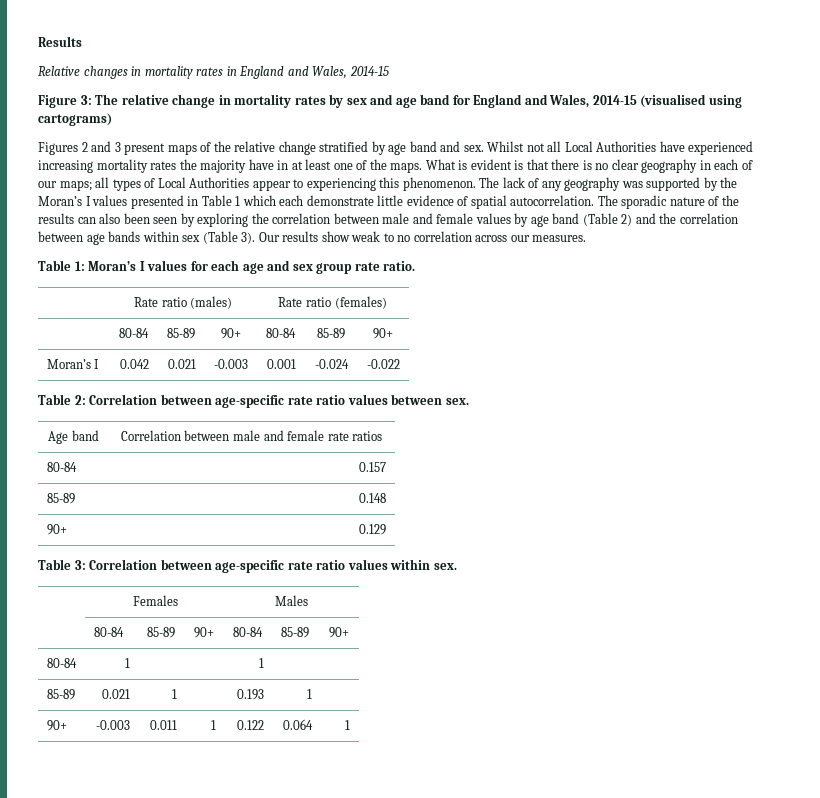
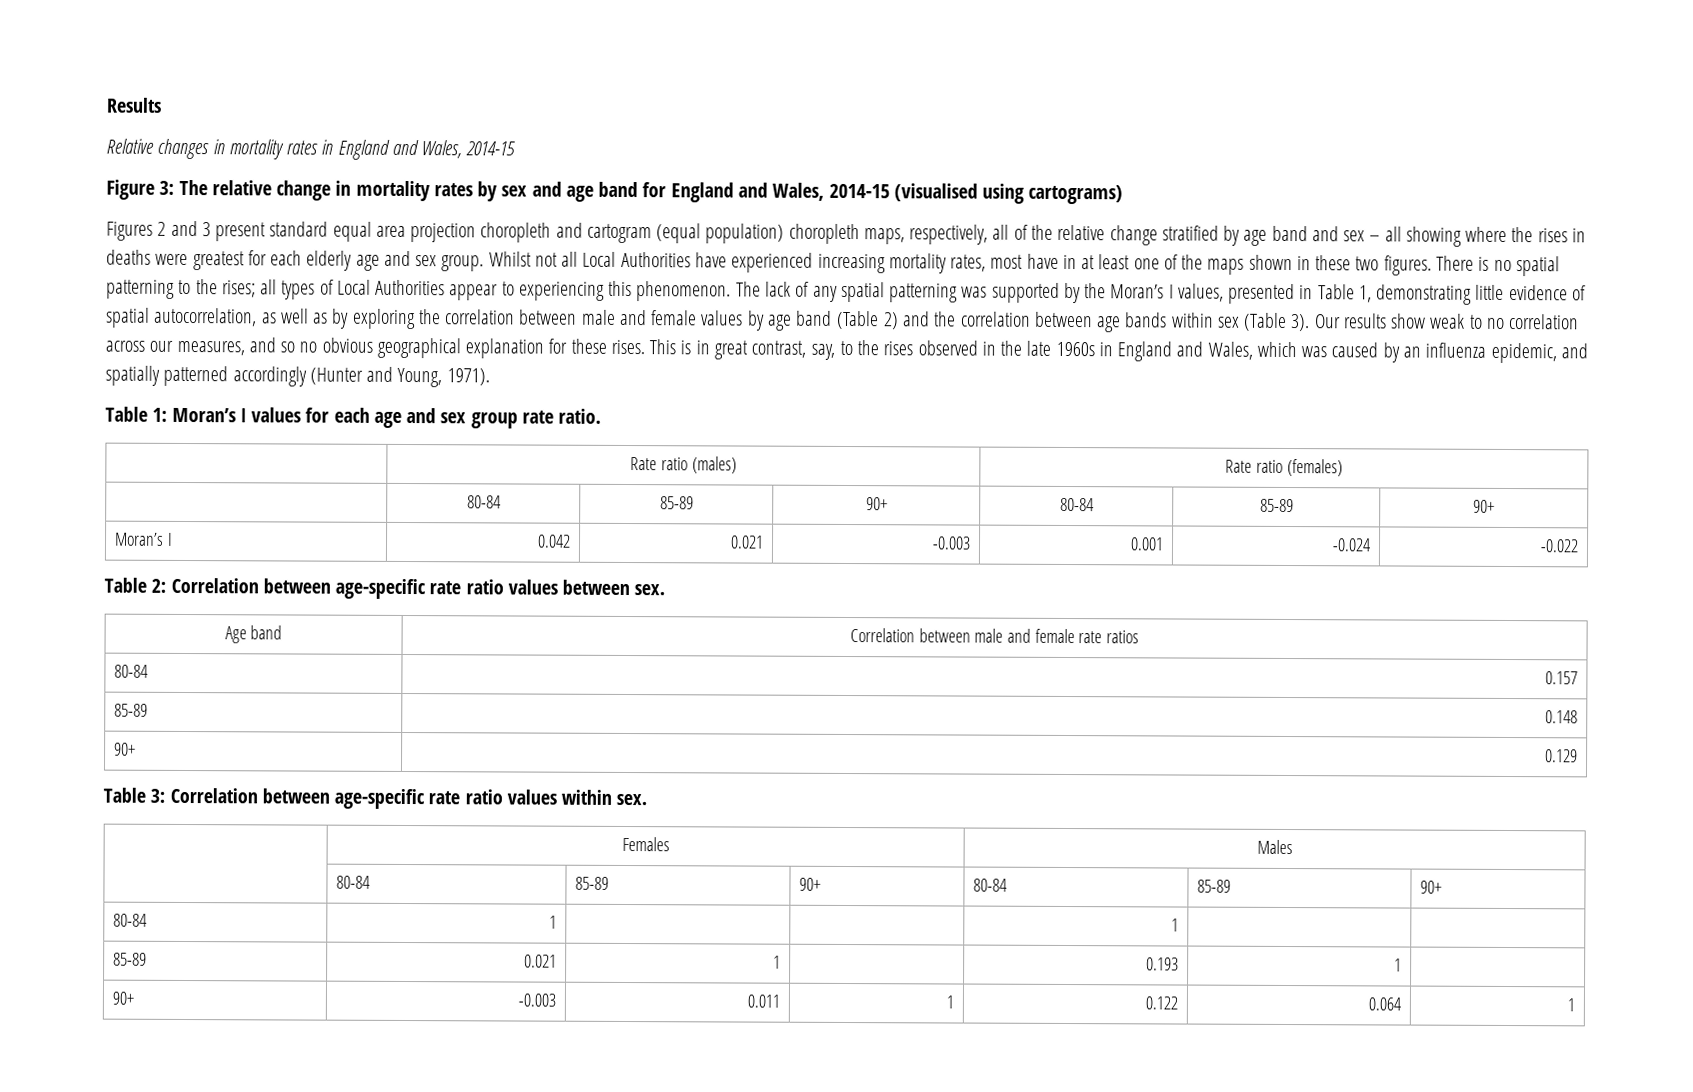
- Figures 2 and 3 present maps of the relative change stratified by age band and sex.
+ Figures 2 and 3 present standard equal area projection choropleth and cartogram (equal population) choropleth maps, respectively, all of the relative change stratified by age band and sex – all showing where the rises in deaths were greatest for each elderly age and sex group.
- Whilst not all Local Authorities have experienced increasing mortality rates the majority have in at least one of the maps. What is evident is that there is no clear geography in each of our maps; all types of Local Authorities appear to experiencing this phenomenon.
+ Whilst not all Local Authorities have experienced increasing mortality rates, most have in at least one of the maps shown in these two figures. There is no spatial patterning to the rises; all types of Local Authorities appear to experiencing this phenomenon.
- The lack of any geography was supported by the Moran’s I values presented in Table 1 which each demonstrate little evidence of spatial autocorrelation. The sporadic nature of the results can also been seen by exploring the correlation between male and female values by age band (Table 2) and the correlation between age bands within sex (Table 3).
+ The lack of any spatial patterning was supported by the Moran’s I values, presented in Table 1, demonstrating little evidence of spatial autocorrelation, as well as by exploring the correlation between male and female values by age band (Table 2) and the correlation between age bands within sex (Table 3).
- Our results show weak to no correlation across our measures.
+ Our results show weak to no correlation across our measures, and so no obvious geographical explanation for these rises. This is in great contrast, say, to the rises observed in the late 1960s in England and Wales, which was caused by an influenza epidemic, and spatially patterned accordingly (Hunter and Young, 1971).

